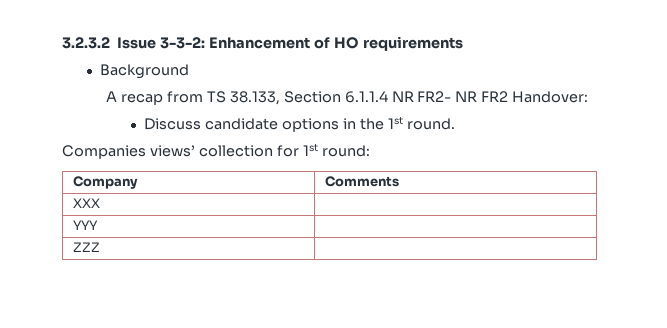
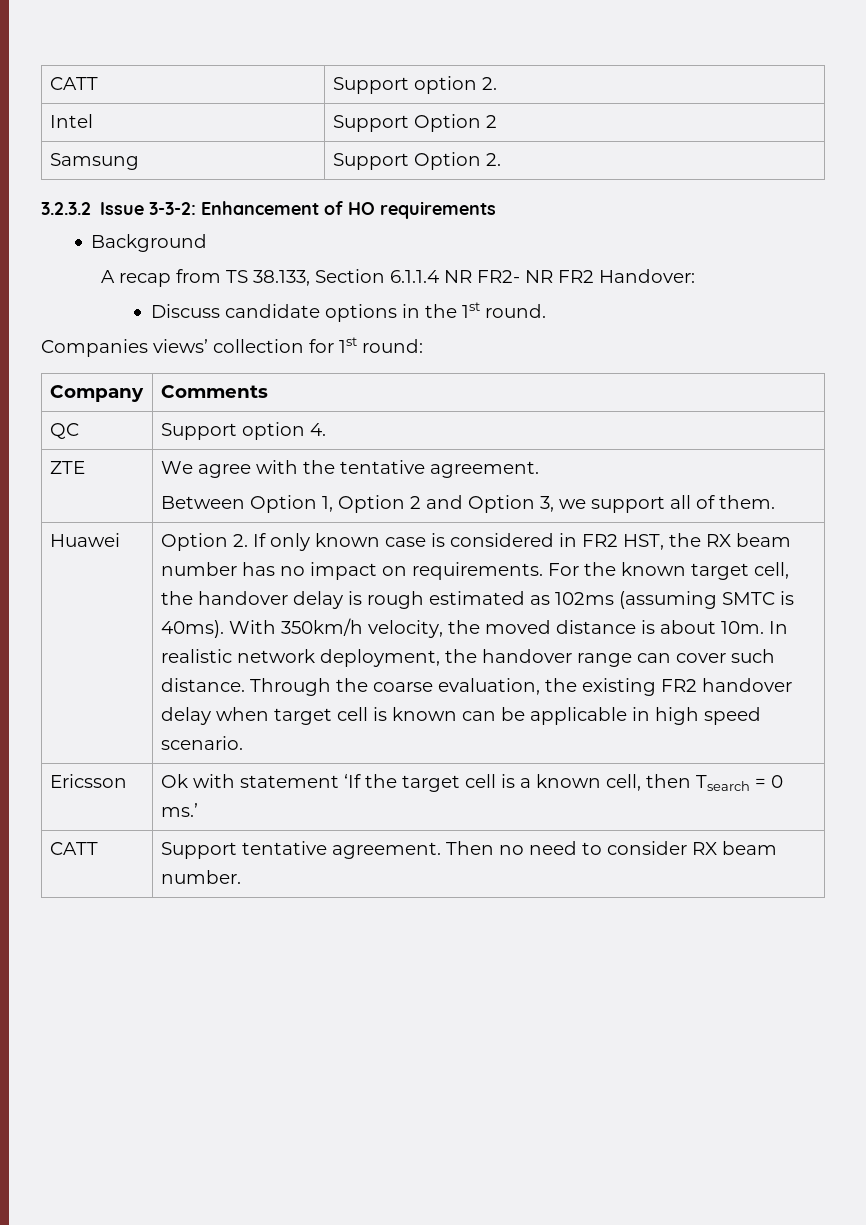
+ CATT | Support option 2.
+ Intel | Support Option 2
+ Samsung | Support Option 2.
- XXX |
- YYY |
- ZZZ |
+ QC | Support option 4.
+ ZTE | We agree with the tentative agreement.
+ Between Option 1, Option 2 and Option 3, we support all of them.
+ Huawei | Option 2. If only known case is considered in FR2 HST, the RX beam number has no impact on requirements. For the known target cell, the handover delay is rough estimated as 102ms (assuming SMTC is 40ms). With 350km/h velocity, the moved distance is about 10m. In realistic network deployment, the handover range can cover such distance. Through the coarse evaluation, the existing FR2 handover delay when target cell is known can be applicable in high speed scenario.
+ Ericsson | Ok with statement ‘If the target cell is a known cell, then Tsearch = 0 ms.’
+ CATT | Support tentative agreement. Then no need to consider RX beam number.

